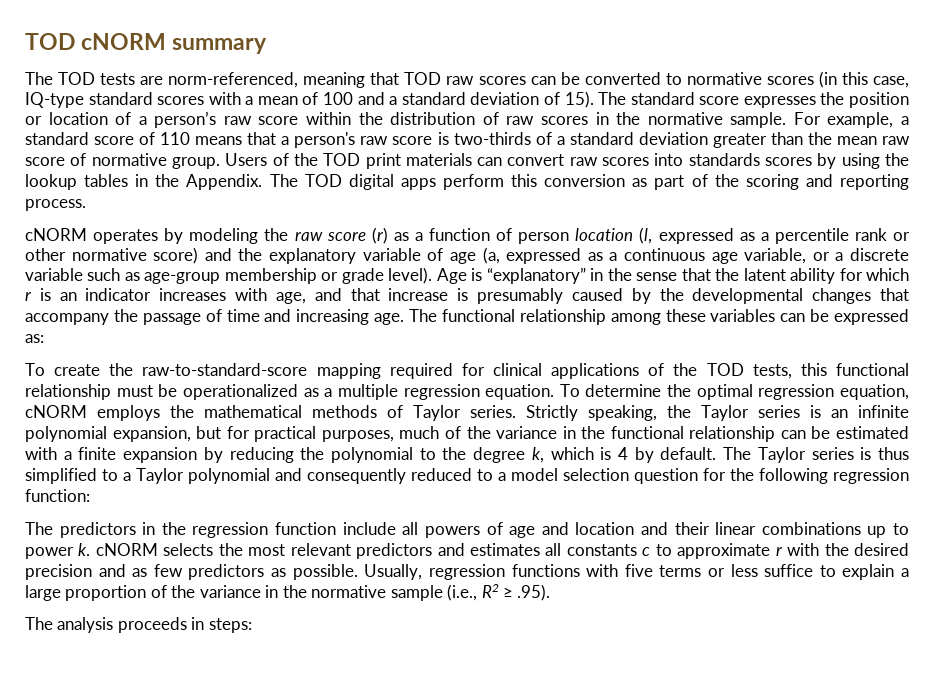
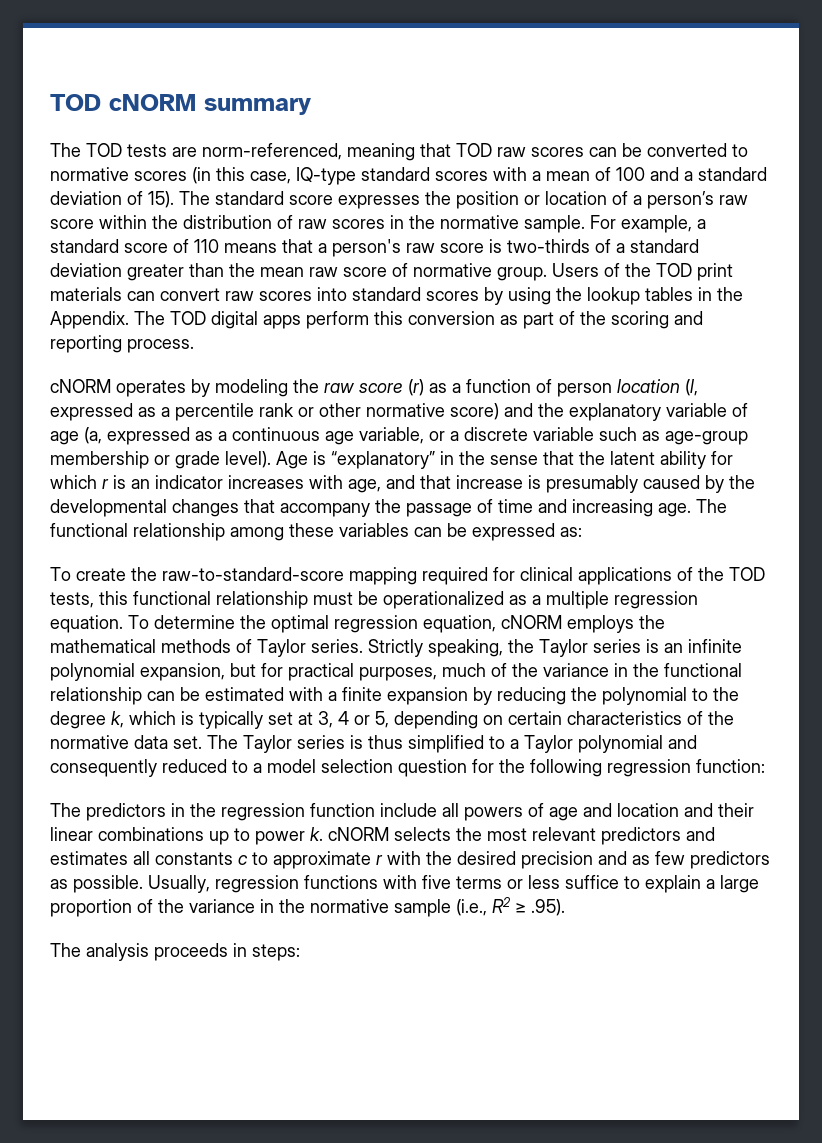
- Users of the TOD print materials can convert raw scores into standards scores by using the lookup tables in the Appendix.
+ Users of the TOD print materials can convert raw scores into standard scores by using the lookup tables in the Appendix.
- Strictly speaking, the Taylor series is an infinite polynomial expansion, but for practical purposes, much of the variance in the functional relationship can be estimated with a finite expansion by reducing the polynomial to the degree k, which is 4 by default.
+ Strictly speaking, the Taylor series is an infinite polynomial expansion, but for practical purposes, much of the variance in the functional relationship can be estimated with a finite expansion by reducing the polynomial to the degree k, which is typically set at 3, 4 or 5, depending on certain characteristics of the normative data set.

